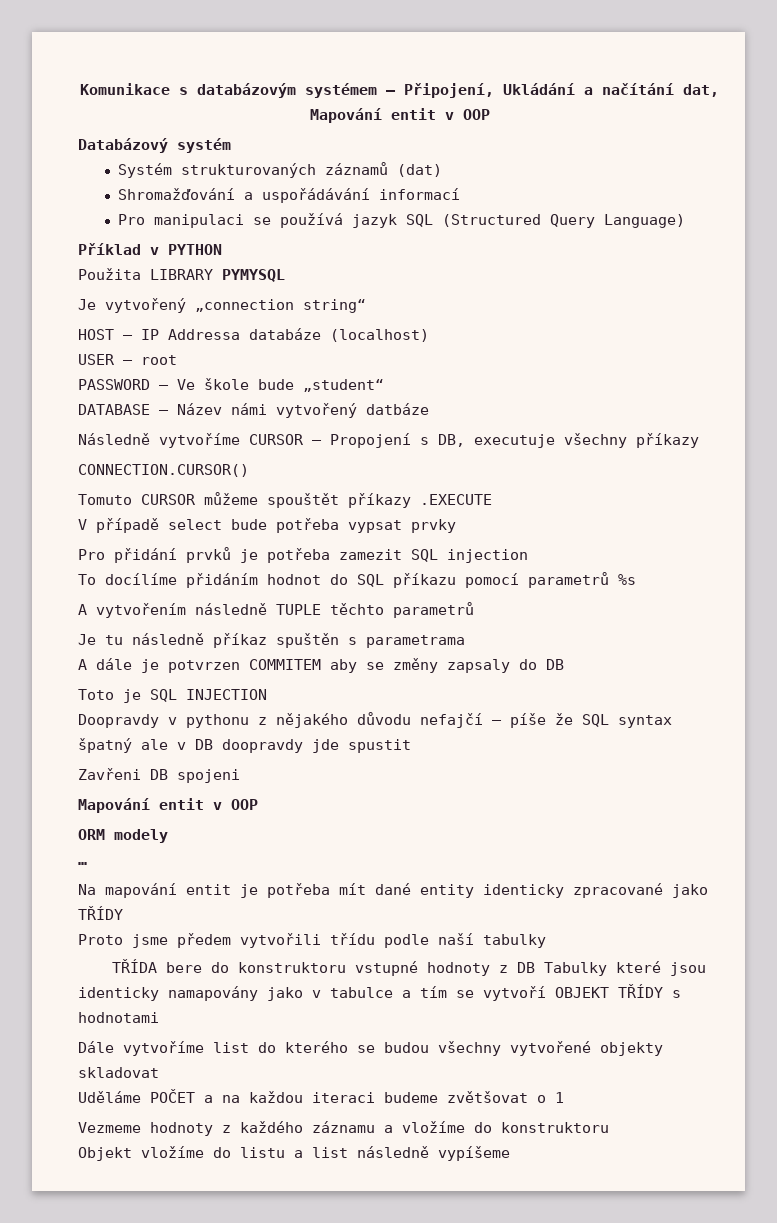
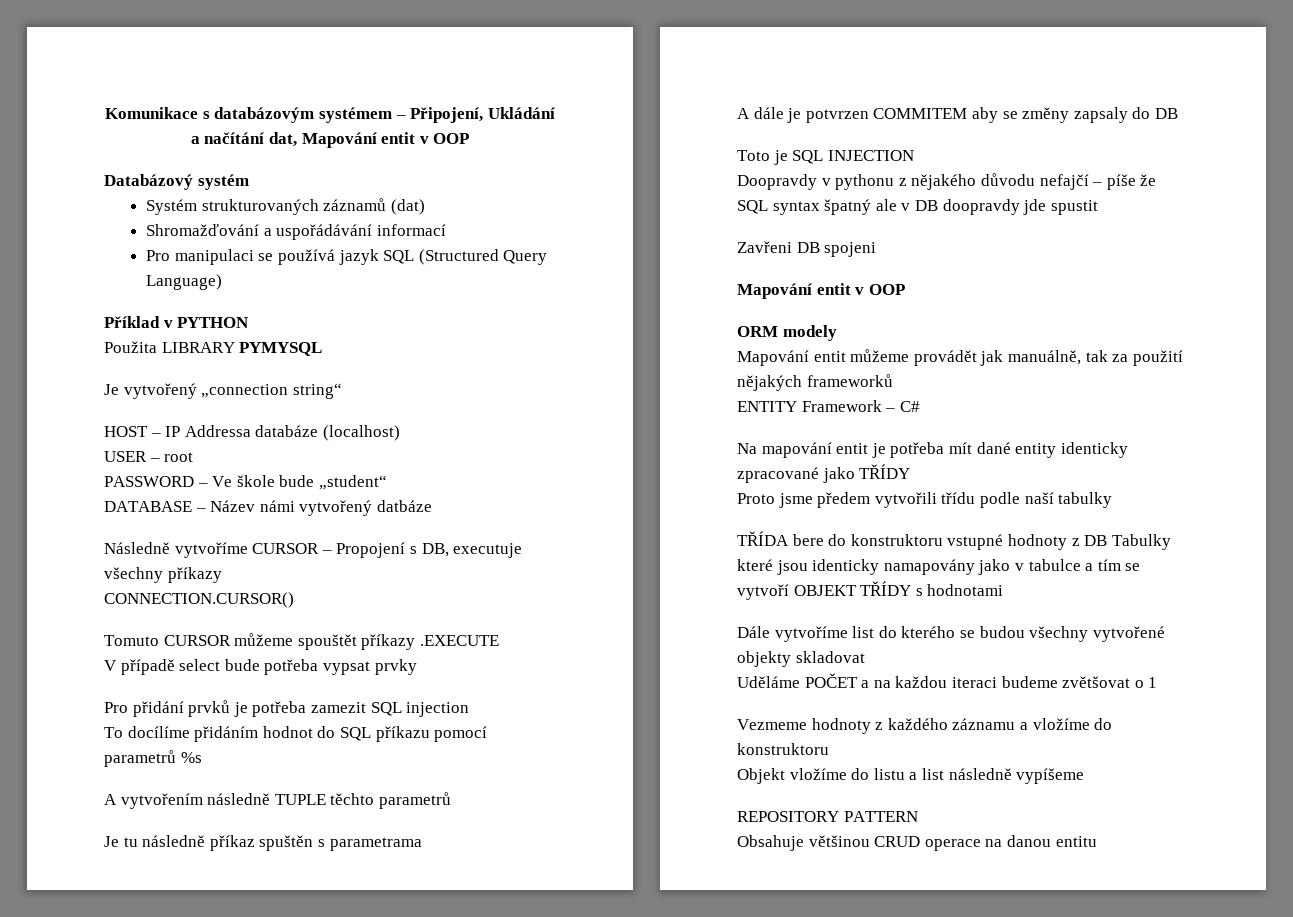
- …
+ Mapování entit můžeme provádět jak manuálně, tak za použití nějakých frameworků
+ ENTITY Framework – C#
+ REPOSITORY PATTERN
+ Obsahuje většinou CRUD operace na danou entitu

